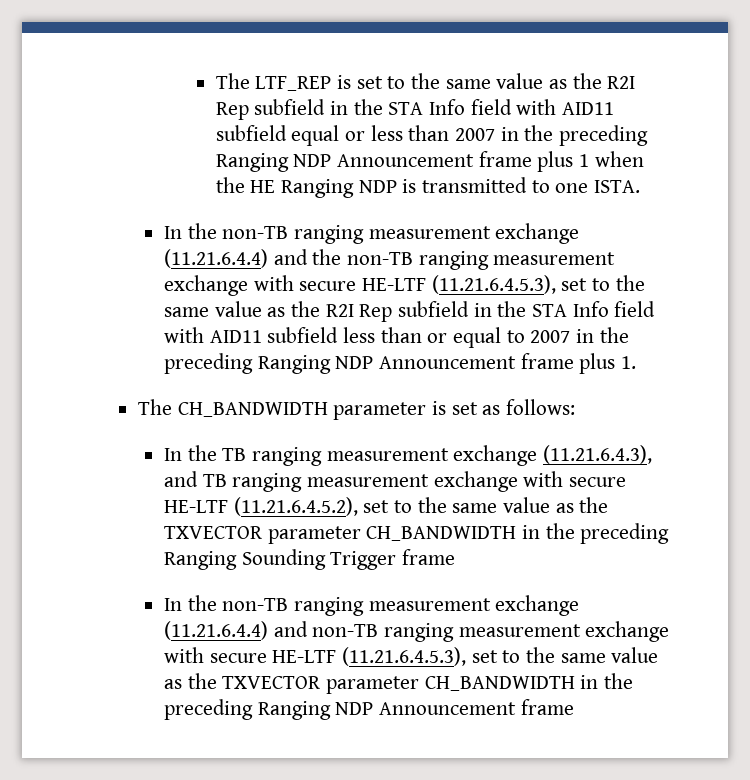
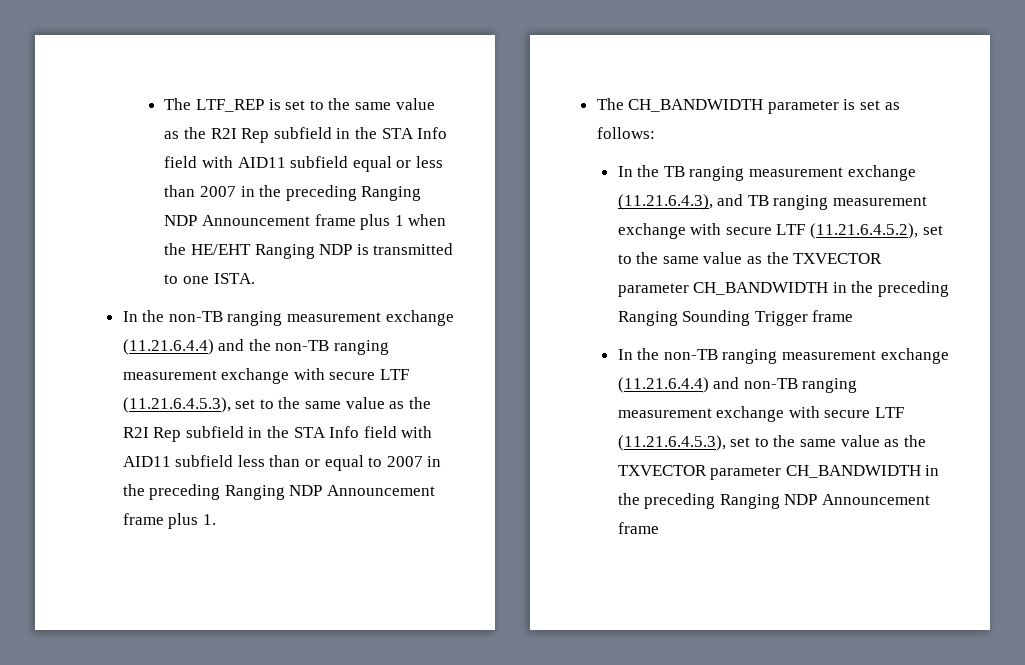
- The LTF_REP is set to the same value as the R2I Rep subfield in the STA Info field with AID11 subfield equal or less than 2007 in the preceding Ranging NDP Announcement frame plus 1 when the HE Ranging NDP is transmitted to one ISTA.
+ The LTF_REP is set to the same value as the R2I Rep subfield in the STA Info field with AID11 subfield equal or less than 2007 in the preceding Ranging NDP Announcement frame plus 1 when the HE/EHT Ranging NDP is transmitted to one ISTA.
- In the non-TB ranging measurement exchange (11.21.6.4.4) and the non-TB ranging measurement exchange with secure HE-LTF (11.21.6.4.5.3), set to the same value as the R2I Rep subfield in the STA Info field with AID11 subfield less than or equal to 2007 in the preceding Ranging NDP Announcement frame plus 1.
+ In the non-TB ranging measurement exchange (11.21.6.4.4) and the non-TB ranging measurement exchange with secure LTF (11.21.6.4.5.3), set to the same value as the R2I Rep subfield in the STA Info field with AID11 subfield less than or equal to 2007 in the preceding Ranging NDP Announcement frame plus 1.
- In the TB ranging measurement exchange (11.21.6.4.3), and TB ranging measurement exchange with secure HE-LTF (11.21.6.4.5.2), set to the same value as the TXVECTOR parameter CH_BANDWIDTH in the preceding Ranging Sounding Trigger frame
+ In the TB ranging measurement exchange (11.21.6.4.3), and TB ranging measurement exchange with secure LTF (11.21.6.4.5.2), set to the same value as the TXVECTOR parameter CH_BANDWIDTH in the preceding Ranging Sounding Trigger frame
- In the non-TB ranging measurement exchange (11.21.6.4.4) and non-TB ranging measurement exchange with secure HE-LTF (11.21.6.4.5.3), set to the same value as the TXVECTOR parameter CH_BANDWIDTH in the preceding Ranging NDP Announcement frame
+ In the non-TB ranging measurement exchange (11.21.6.4.4) and non-TB ranging measurement exchange with secure LTF (11.21.6.4.5.3), set to the same value as the TXVECTOR parameter CH_BANDWIDTH in the preceding Ranging NDP Announcement frame

